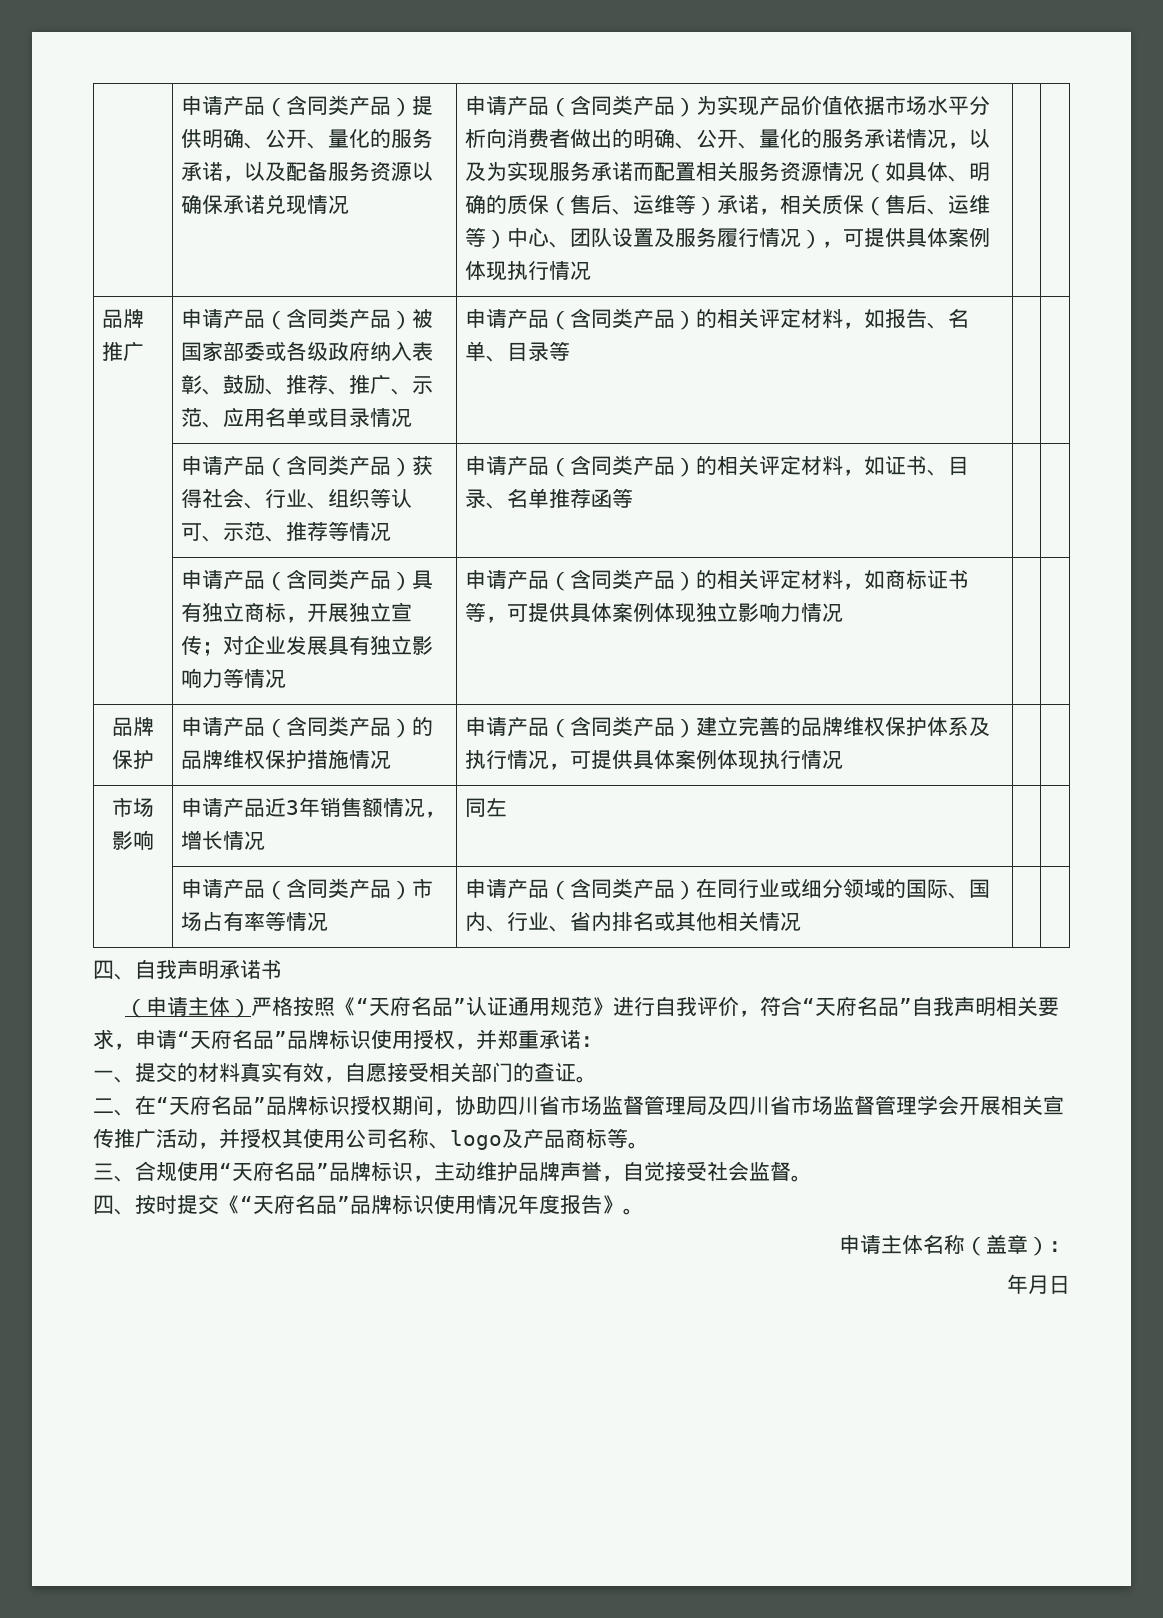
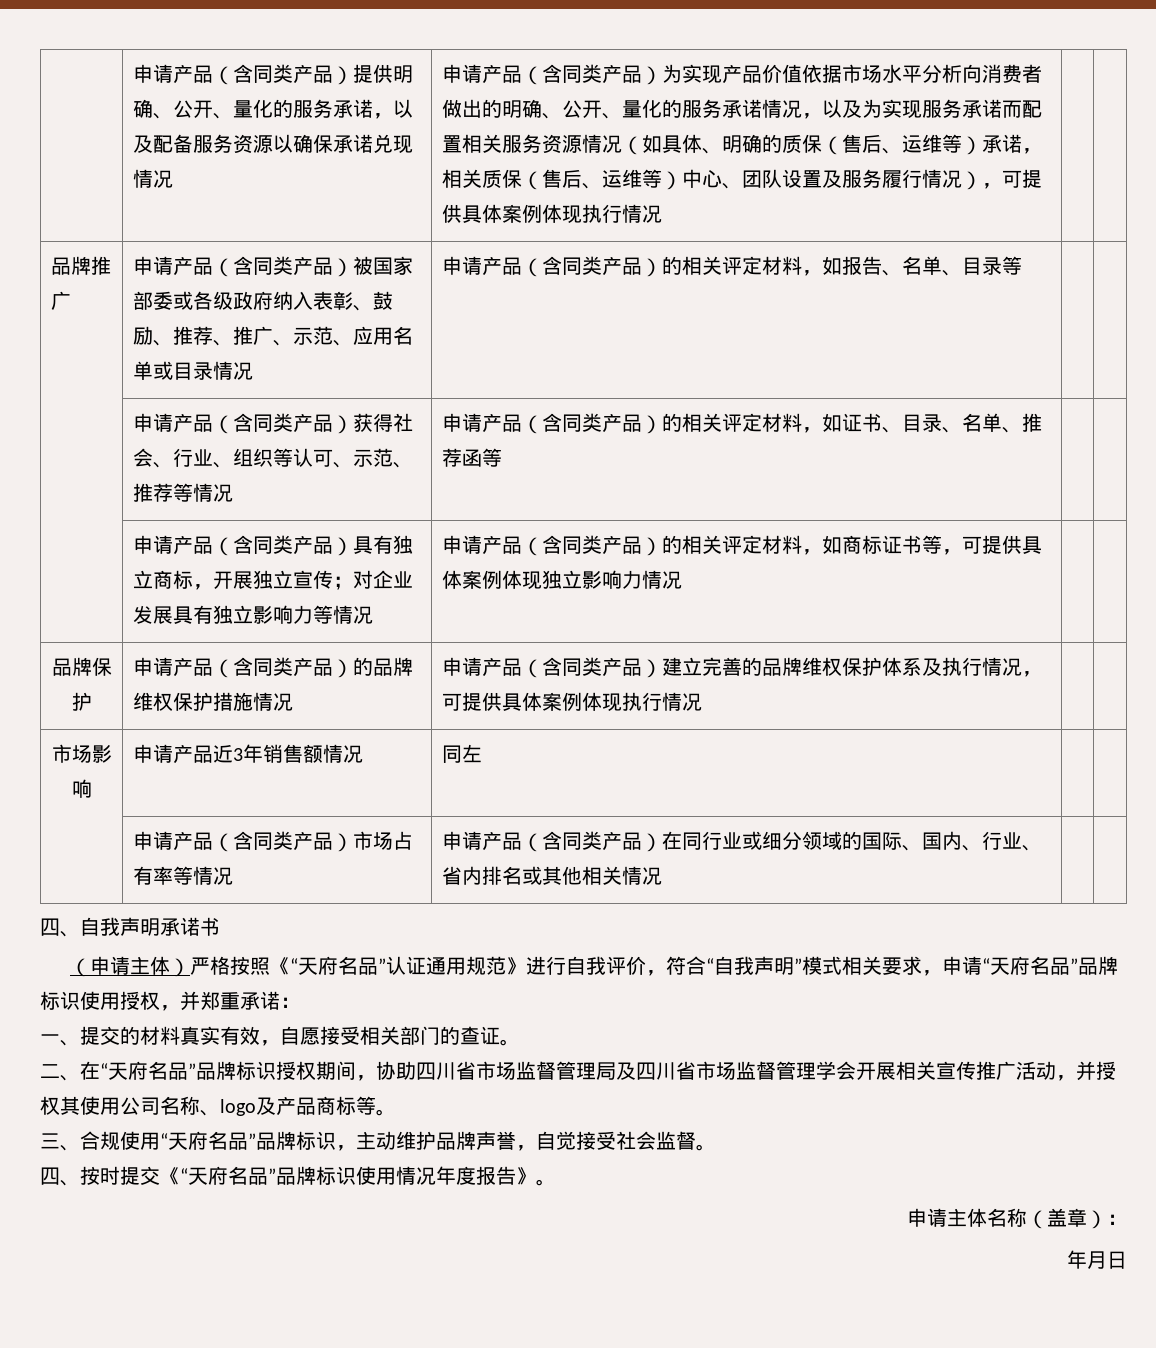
- | 申请产品（含同类产品）获得社会、行业、组织等认可、示范、推荐等情况 | 申请产品（含同类产品）的相关评定材料，如证书、目录、名单推荐函等 | |
+ | 申请产品（含同类产品）获得社会、行业、组织等认可、示范、推荐等情况 | 申请产品（含同类产品）的相关评定材料，如证书、目录、名单、推荐函等 | |
- 市场影响 | 申请产品近3年销售额情况，增长情况 | 同左 | |
+ 市场影响 | 申请产品近3年销售额情况 | 同左 | |
- （申请主体）严格按照《“天府名品”认证通用规范》进行自我评价，符合“天府名品”自我声明相关要求，申请“天府名品”品牌标识使用授权，并郑重承诺：
+ （申请主体）严格按照《“天府名品”认证通用规范》进行自我评价，符合“自我声明”模式相关要求，申请“天府名品”品牌标识使用授权，并郑重承诺：

